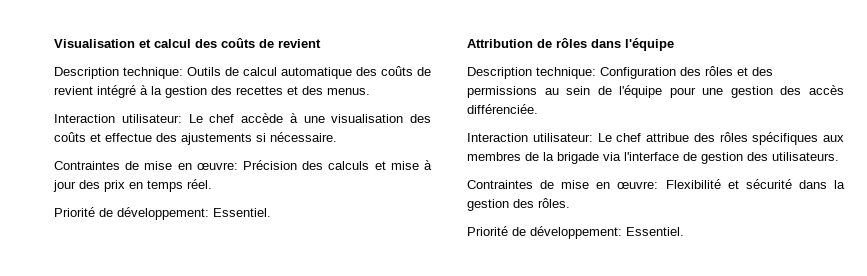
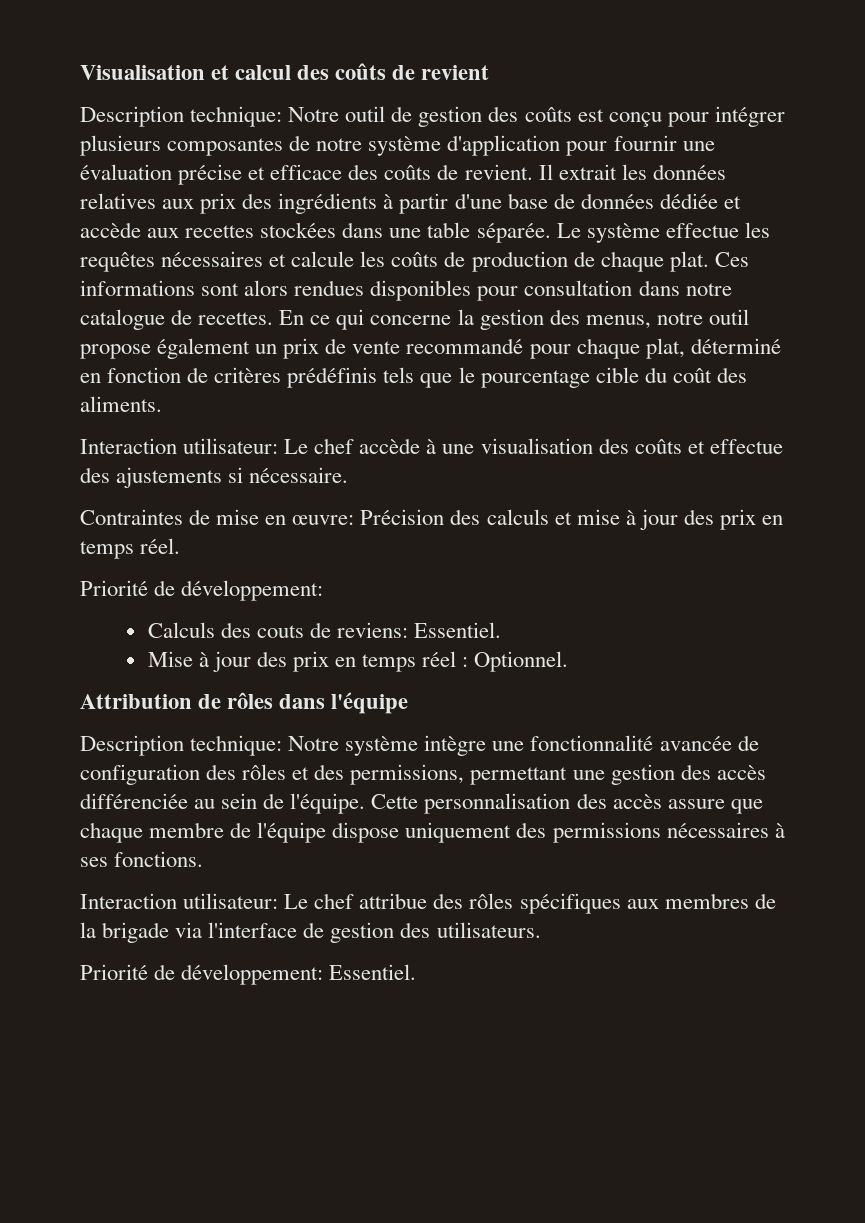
- Description technique: Outils de calcul automatique des coûts de revient intégré à la gestion des recettes et des menus.
+ Description technique: Notre outil de gestion des coûts est conçu pour intégrer plusieurs composantes de notre système d'application pour fournir une évaluation précise et efficace des coûts de revient. Il extrait les données relatives aux prix des ingrédients à partir d'une base de données dédiée et accède aux recettes stockées dans une table séparée. Le système effectue les requêtes nécessaires et calcule les coûts de production de chaque plat. Ces informations sont alors rendues disponibles pour consultation dans notre catalogue de recettes. En ce qui concerne la gestion des menus, notre outil propose également un prix de vente recommandé pour chaque plat, déterminé en fonction de critères prédéfinis tels que le pourcentage cible du coût des aliments.
  Contraintes de mise en œuvre: Précision des calculs et mise à jour des prix en temps réel.
- Priorité de développement: Essentiel.
+ Priorité de développement:
+ Calculs des couts de reviens: Essentiel.
+ Mise à jour des prix en temps réel : Optionnel.
- Description technique: Configuration des rôles et des permissions au sein de l'équipe pour une gestion des accès différenciée.
+ Description technique: Notre système intègre une fonctionnalité avancée de configuration des rôles et des permissions, permettant une gestion des accès différenciée au sein de l'équipe. Cette personnalisation des accès assure que chaque membre de l'équipe dispose uniquement des permissions nécessaires à ses fonctions.
- Contraintes de mise en œuvre: Flexibilité et sécurité dans la gestion des rôles.

